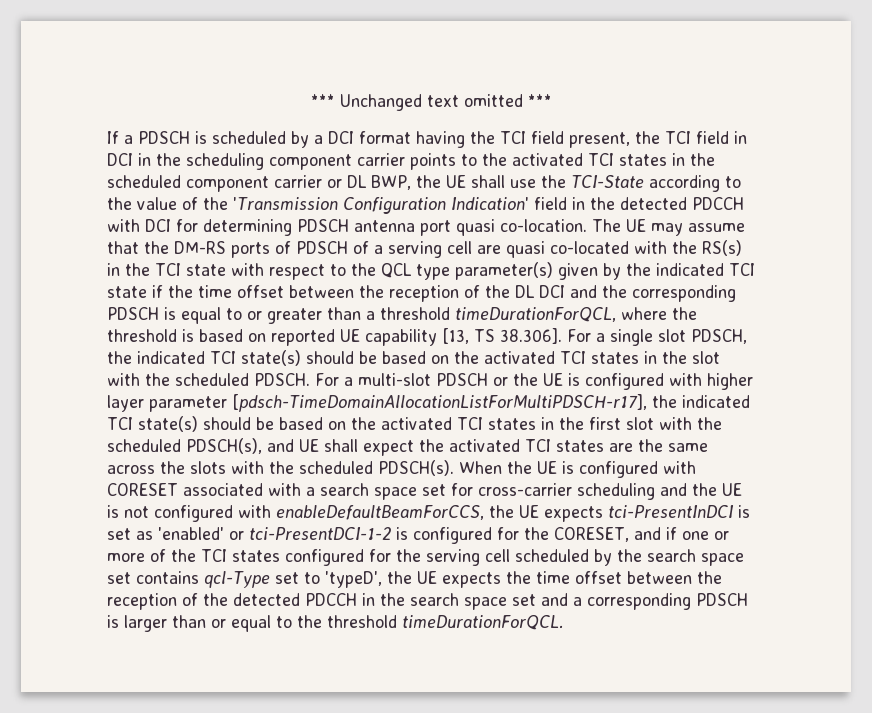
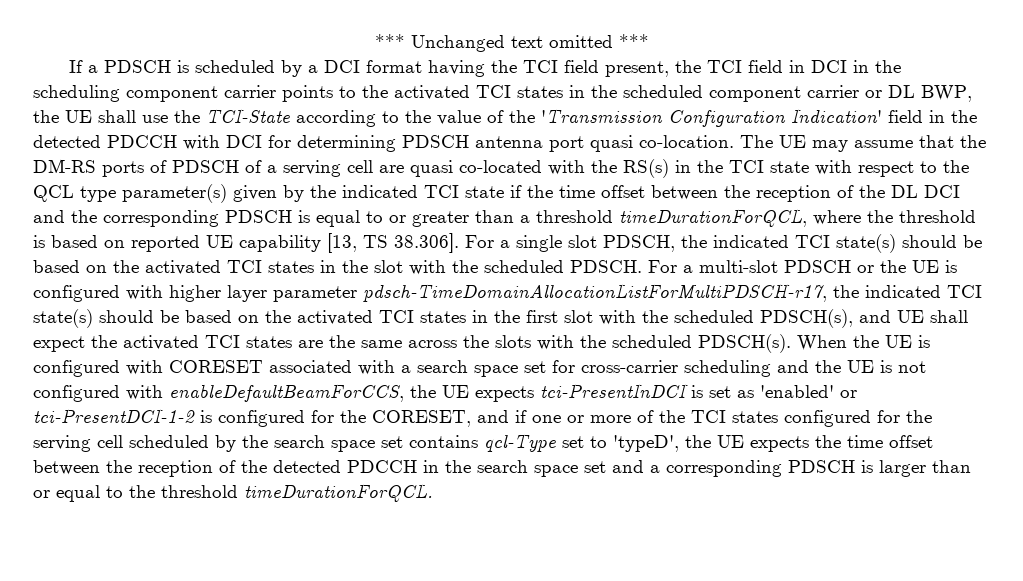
- For a multi-slot PDSCH or the UE is configured with higher layer parameter [pdsch-TimeDomainAllocationListForMultiPDSCH-r17], the indicated TCI state(s) should be based on the activated TCI states in the first slot with the scheduled PDSCH(s), and UE shall expect the activated TCI states are the same across the slots with the scheduled PDSCH(s).
+ For a multi-slot PDSCH or the UE is configured with higher layer parameter pdsch-TimeDomainAllocationListForMultiPDSCH-r17, the indicated TCI state(s) should be based on the activated TCI states in the first slot with the scheduled PDSCH(s), and UE shall expect the activated TCI states are the same across the slots with the scheduled PDSCH(s).

